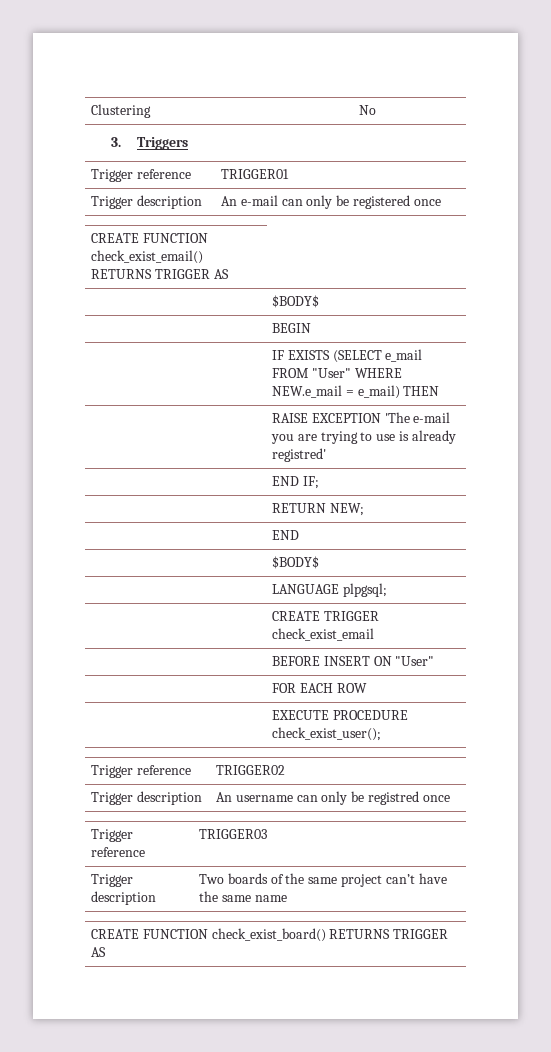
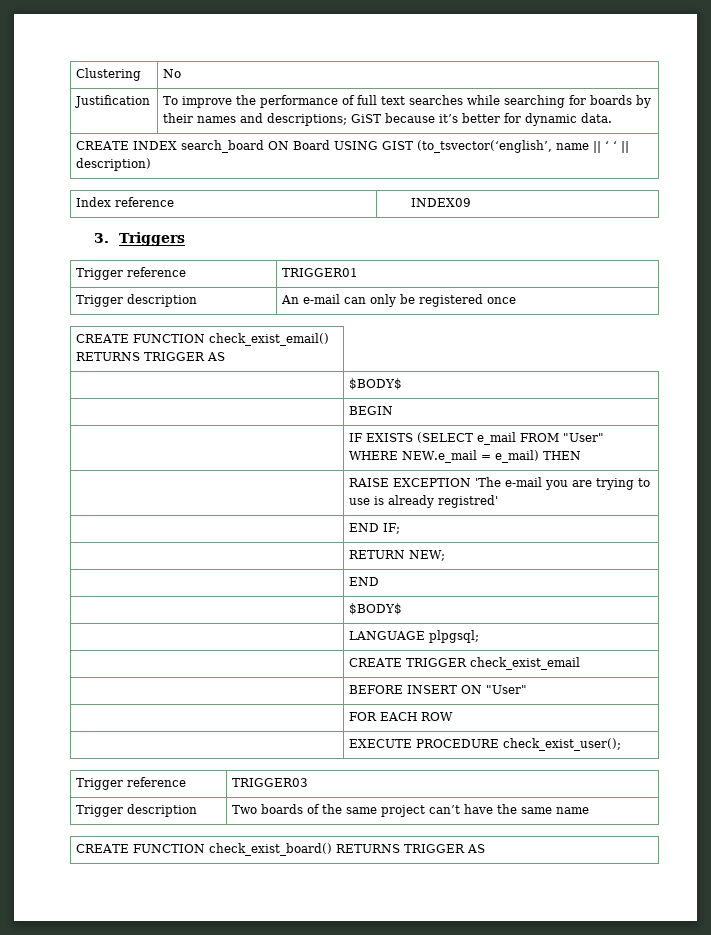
+ Justification | To improve the performance of full text searches while searching for boards by their names and descriptions; GiST because it’s better for dynamic data.
+ CREATE INDEX search_board ON Board USING GIST (to_tsvector(‘english’, name || ‘ ‘ || description)
+ Index reference | INDEX09
- Trigger reference | TRIGGER02
- Trigger description | An username can only be registred once

